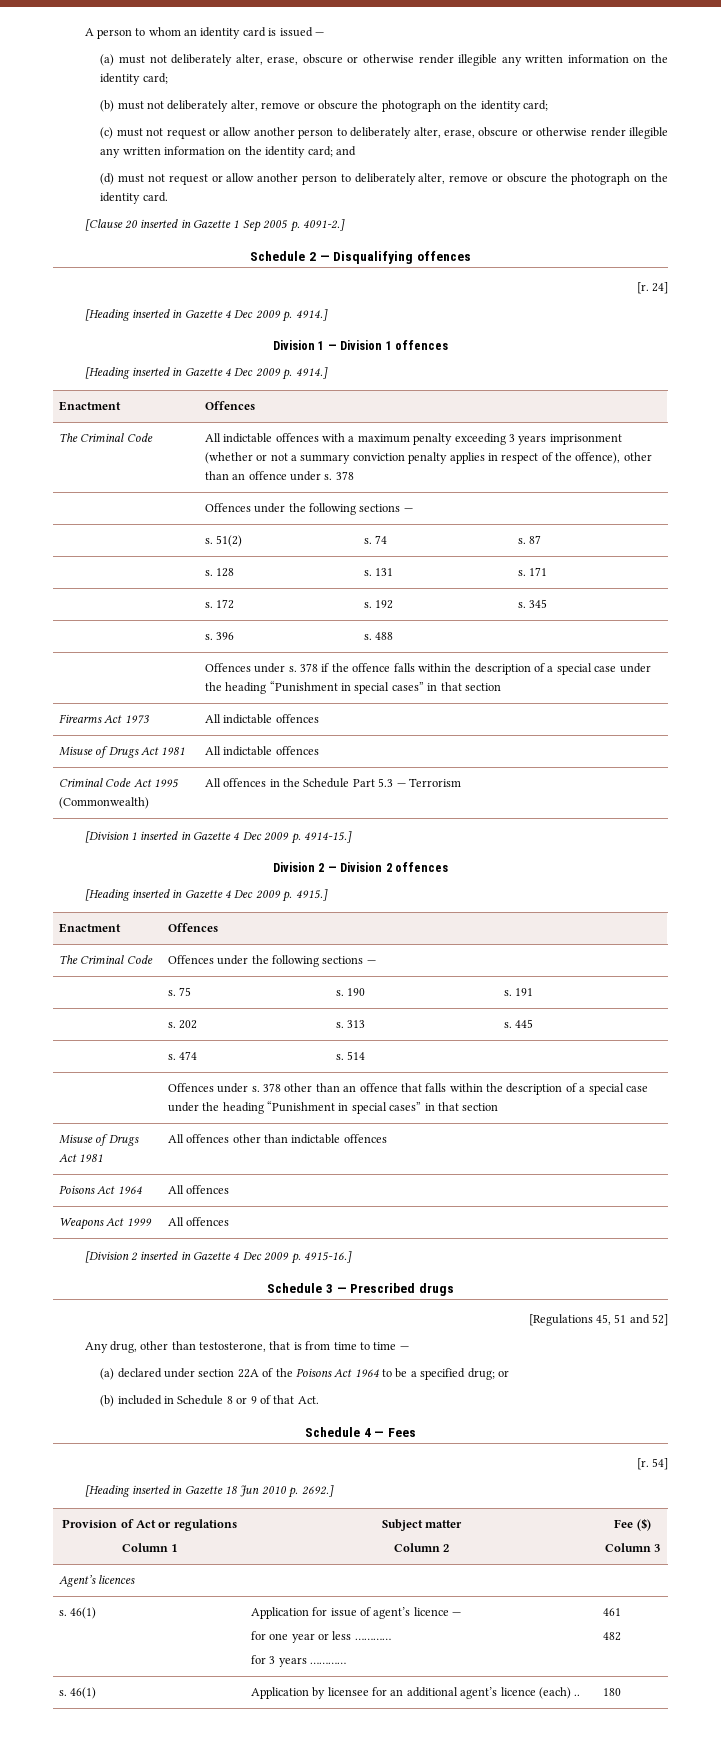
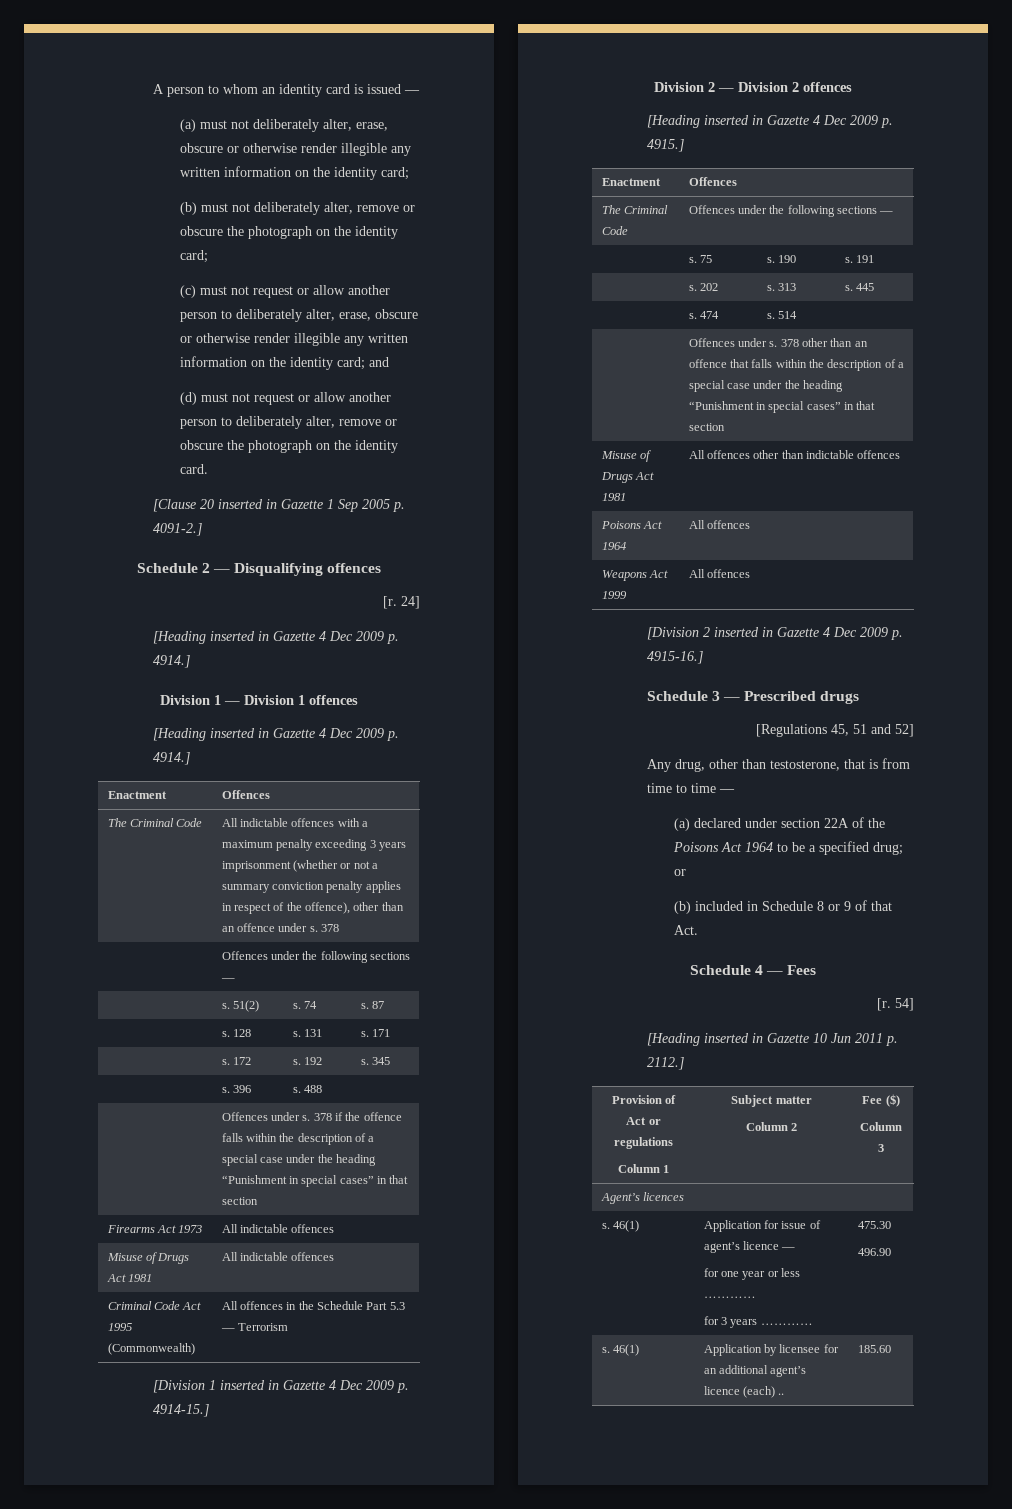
- [Heading inserted in Gazette 18 Jun 2010 p. 2692.]
+ [Heading inserted in Gazette 10 Jun 2011 p. 2112.]
  s. 46(1) | Application for issue of agent’s licence —
  for one year or less …………
- for 3 years ………… | 461
- 482
+ for 3 years ………… | 475.30
+ 496.90
- s. 46(1) | Application by licensee for an additional agent’s licence (each) .. | 180
+ s. 46(1) | Application by licensee for an additional agent’s licence (each) .. | 185.60

